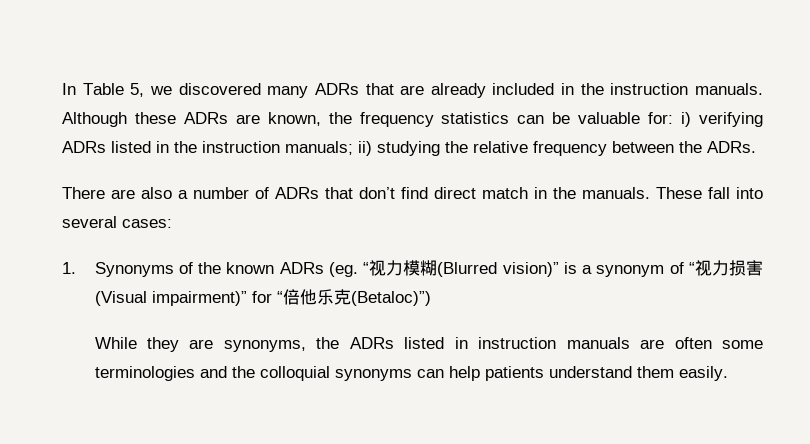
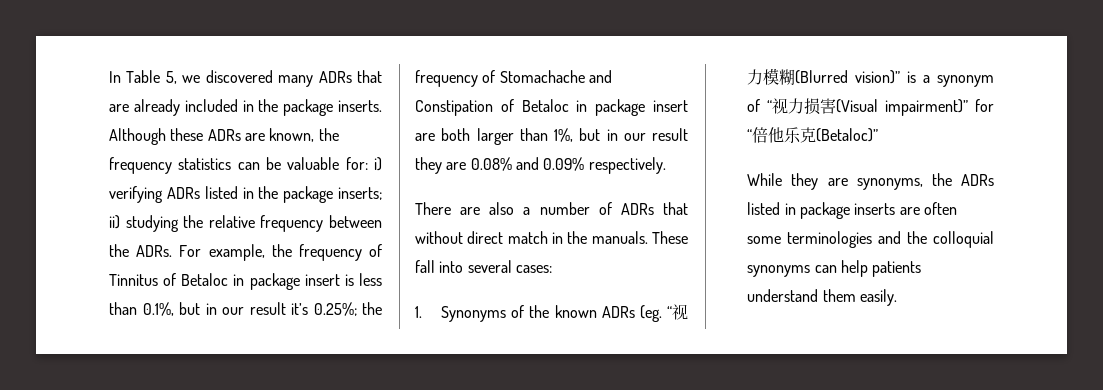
- In Table 5, we discovered many ADRs that are already included in the instruction manuals.
+ In Table 5, we discovered many ADRs that are already included in the package inserts.
- Although these ADRs are known, the frequency statistics can be valuable for: i) verifying ADRs listed in the instruction manuals; ii) studying the relative frequency between the ADRs.
+ Although these ADRs are known, the frequency statistics can be valuable for: i) verifying ADRs listed in the package inserts; ii) studying the relative frequency between the ADRs. For example, the frequency of Tinnitus of Betaloc in package insert is less than 0.1%, but in our result it’s 0.25%; the frequency of Stomachache and Constipation of Betaloc in package insert are both larger than 1%, but in our result they are 0.08% and 0.09% respectively.
- There are also a number of ADRs that don’t find direct match in the manuals.
+ There are also a number of ADRs that without direct match in the manuals.
- 1. Synonyms of the known ADRs (eg. “视力模糊(Blurred vision)” is a synonym of “视力损害(Visual impairment)” for “倍他乐克(Betaloc)”)
+ 1. Synonyms of the known ADRs (eg. “视力模糊(Blurred vision)” is a synonym of “视力损害(Visual impairment)” for “倍他乐克(Betaloc)”
- While they are synonyms, the ADRs listed in instruction manuals are often some terminologies and the colloquial synonyms can help patients understand them easily.
+ While they are synonyms, the ADRs listed in package inserts are often some terminologies and the colloquial synonyms can help patients understand them easily.

